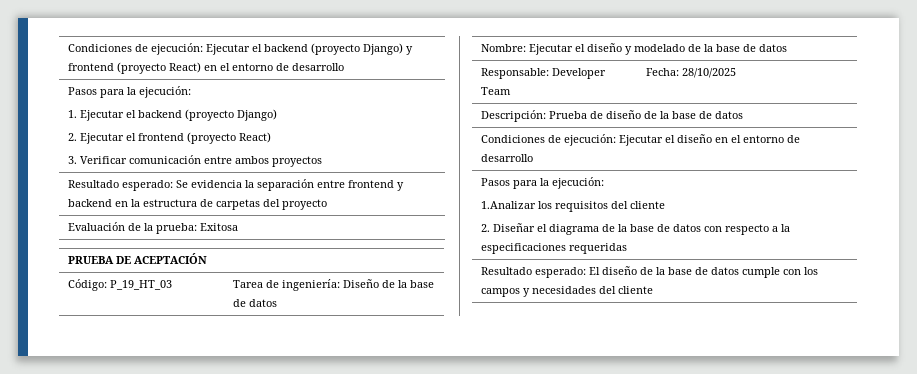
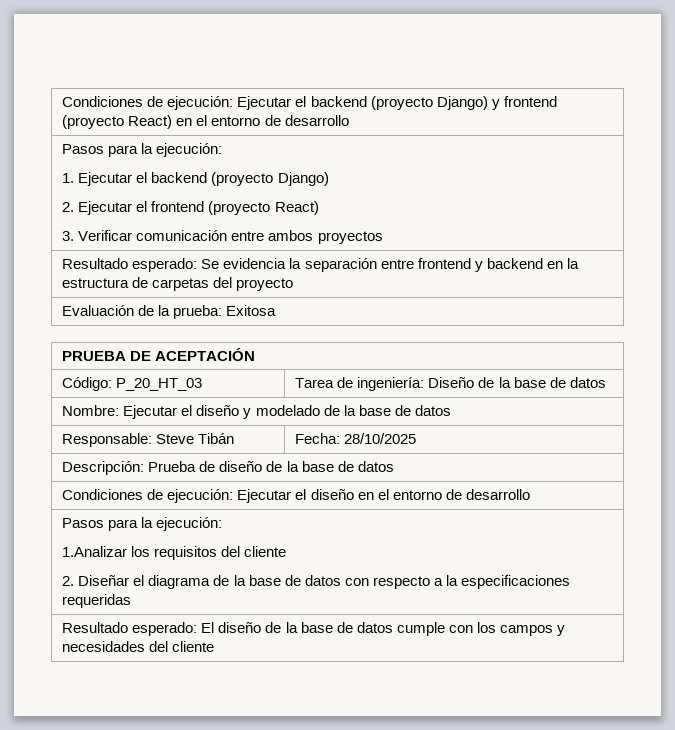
- Código: P_19_HT_03 | Tarea de ingeniería: Diseño de la base de datos
+ Código: P_20_HT_03 | Tarea de ingeniería: Diseño de la base de datos
- Responsable: Developer Team | Fecha: 28/10/2025
+ Responsable: Steve Tibán | Fecha: 28/10/2025

